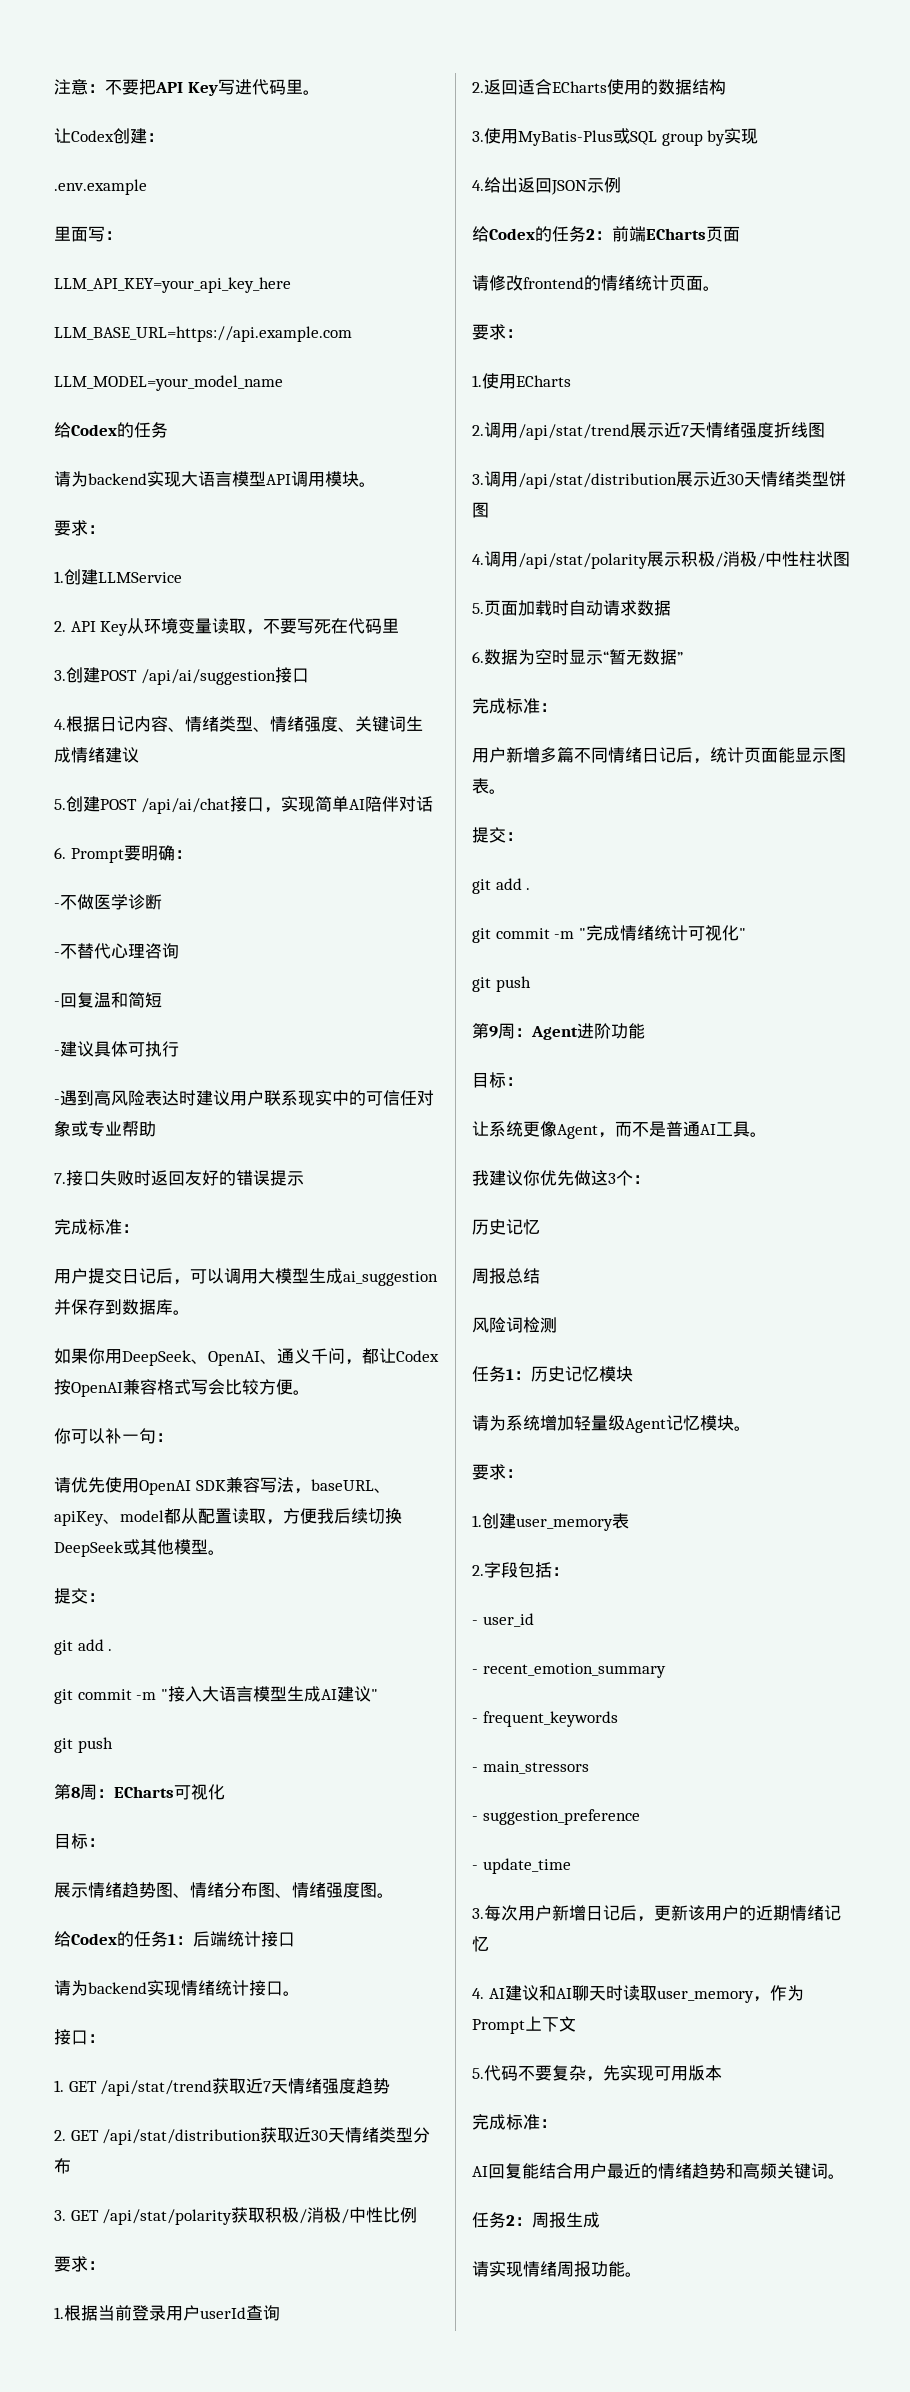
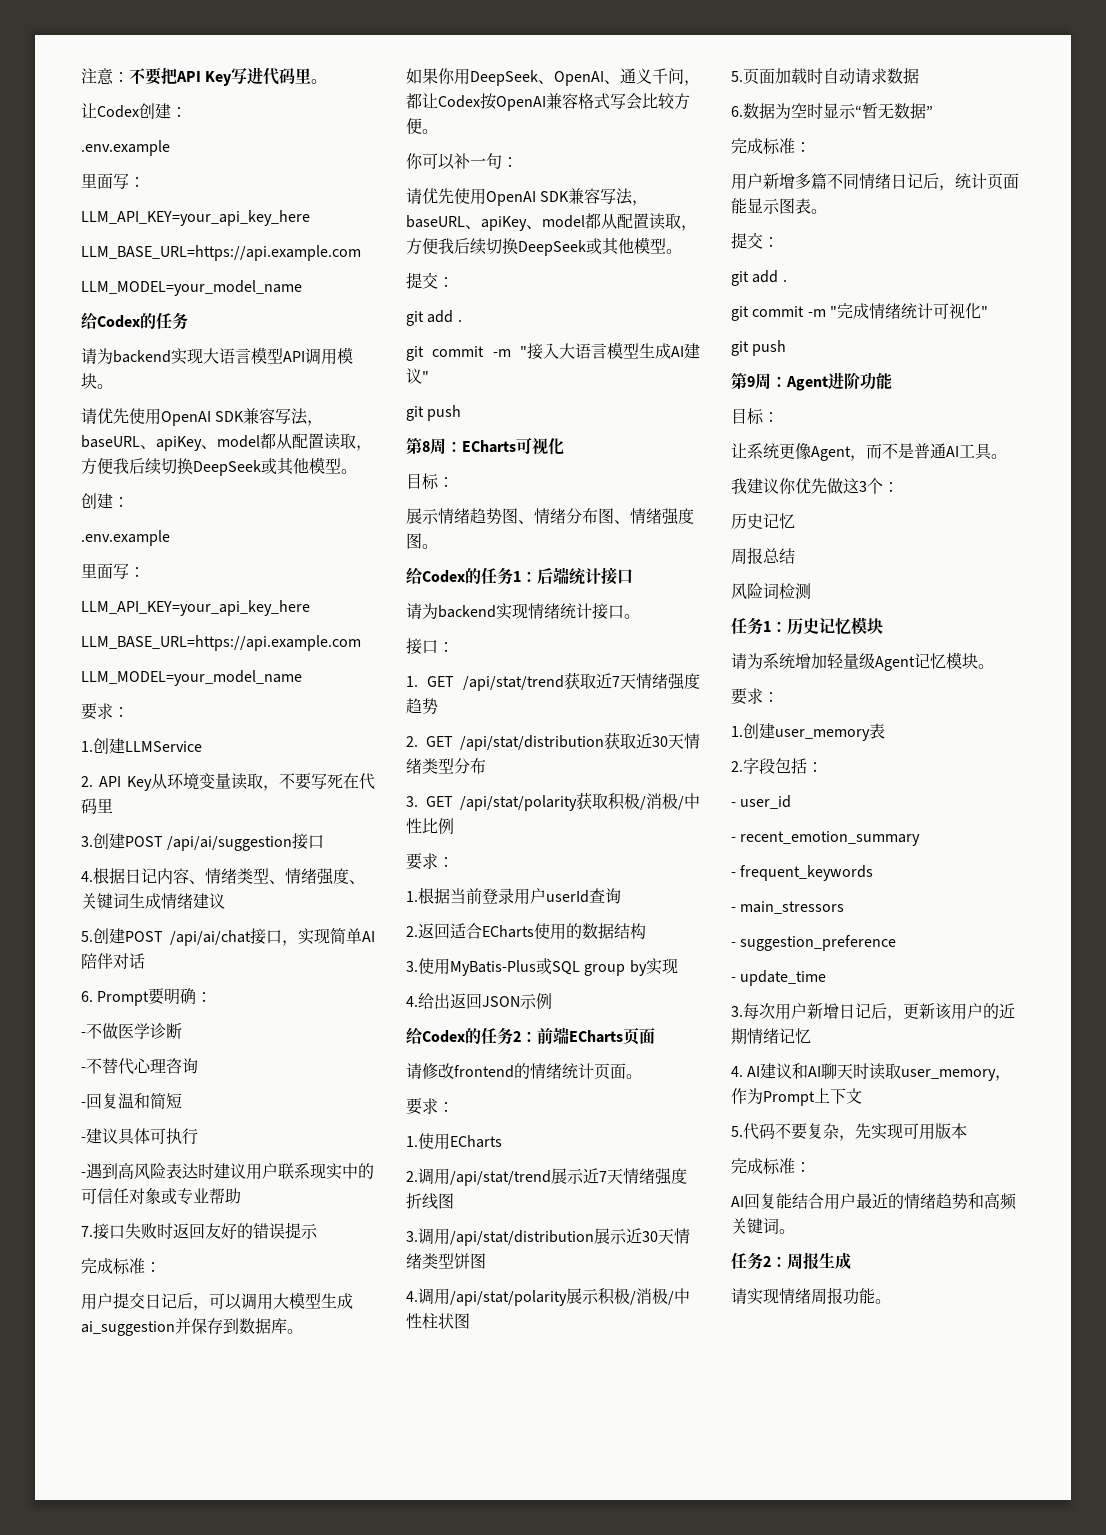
  请为backend实现大语言模型API调用模块。
+ 请优先使用OpenAI SDK兼容写法，baseURL、apiKey、model都从配置读取，方便我后续切换DeepSeek或其他模型。
+ 创建：
+ .env.example
+ 里面写：
+ LLM_API_KEY=your_api_key_here
+ LLM_BASE_URL=https://api.example.com
+ LLM_MODEL=your_model_name

